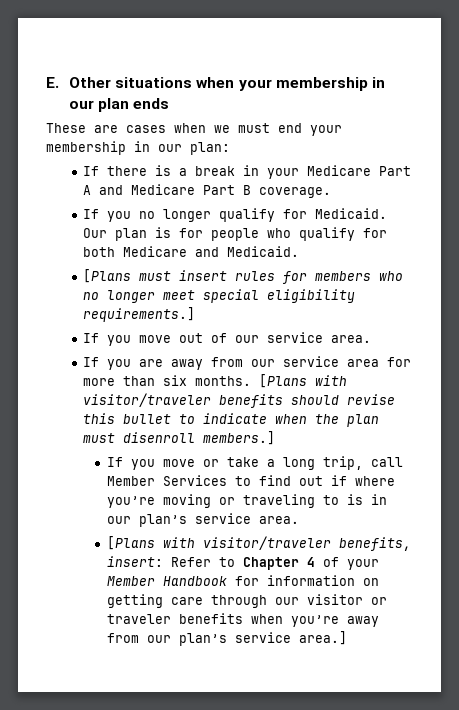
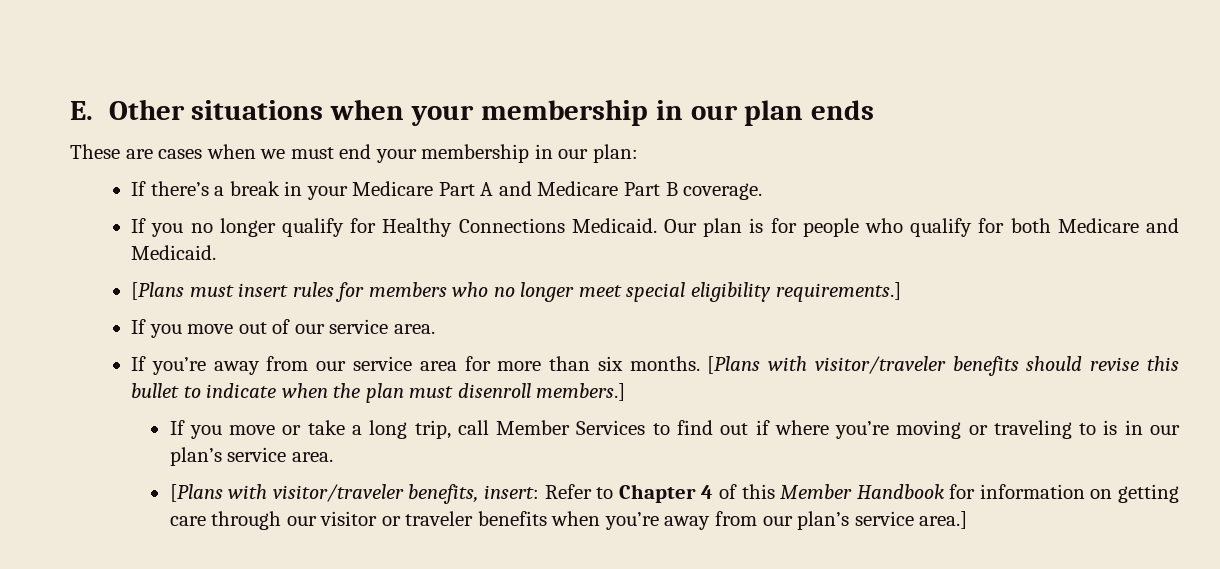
- If there is a break in your Medicare Part A and Medicare Part B coverage.
+ If there’s a break in your Medicare Part A and Medicare Part B coverage.
- If you no longer qualify for Medicaid.
+ If you no longer qualify for Healthy Connections Medicaid.
- If you are away from our service area for more than six months.
+ If you’re away from our service area for more than six months.
- [Plans with visitor/traveler benefits, insert: Refer to Chapter 4 of your Member Handbook for information on getting care through our visitor or traveler benefits when you’re away from our plan’s service area.]
+ [Plans with visitor/traveler benefits, insert: Refer to Chapter 4 of this Member Handbook for information on getting care through our visitor or traveler benefits when you’re away from our plan’s service area.]

